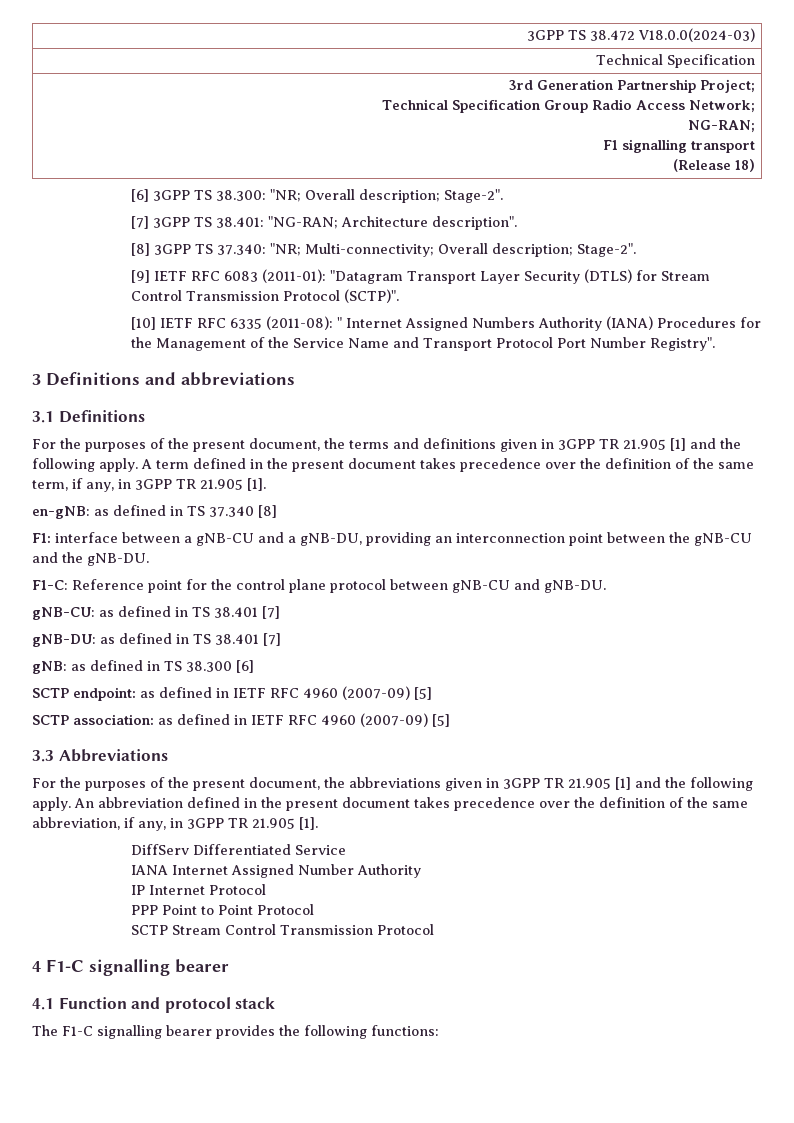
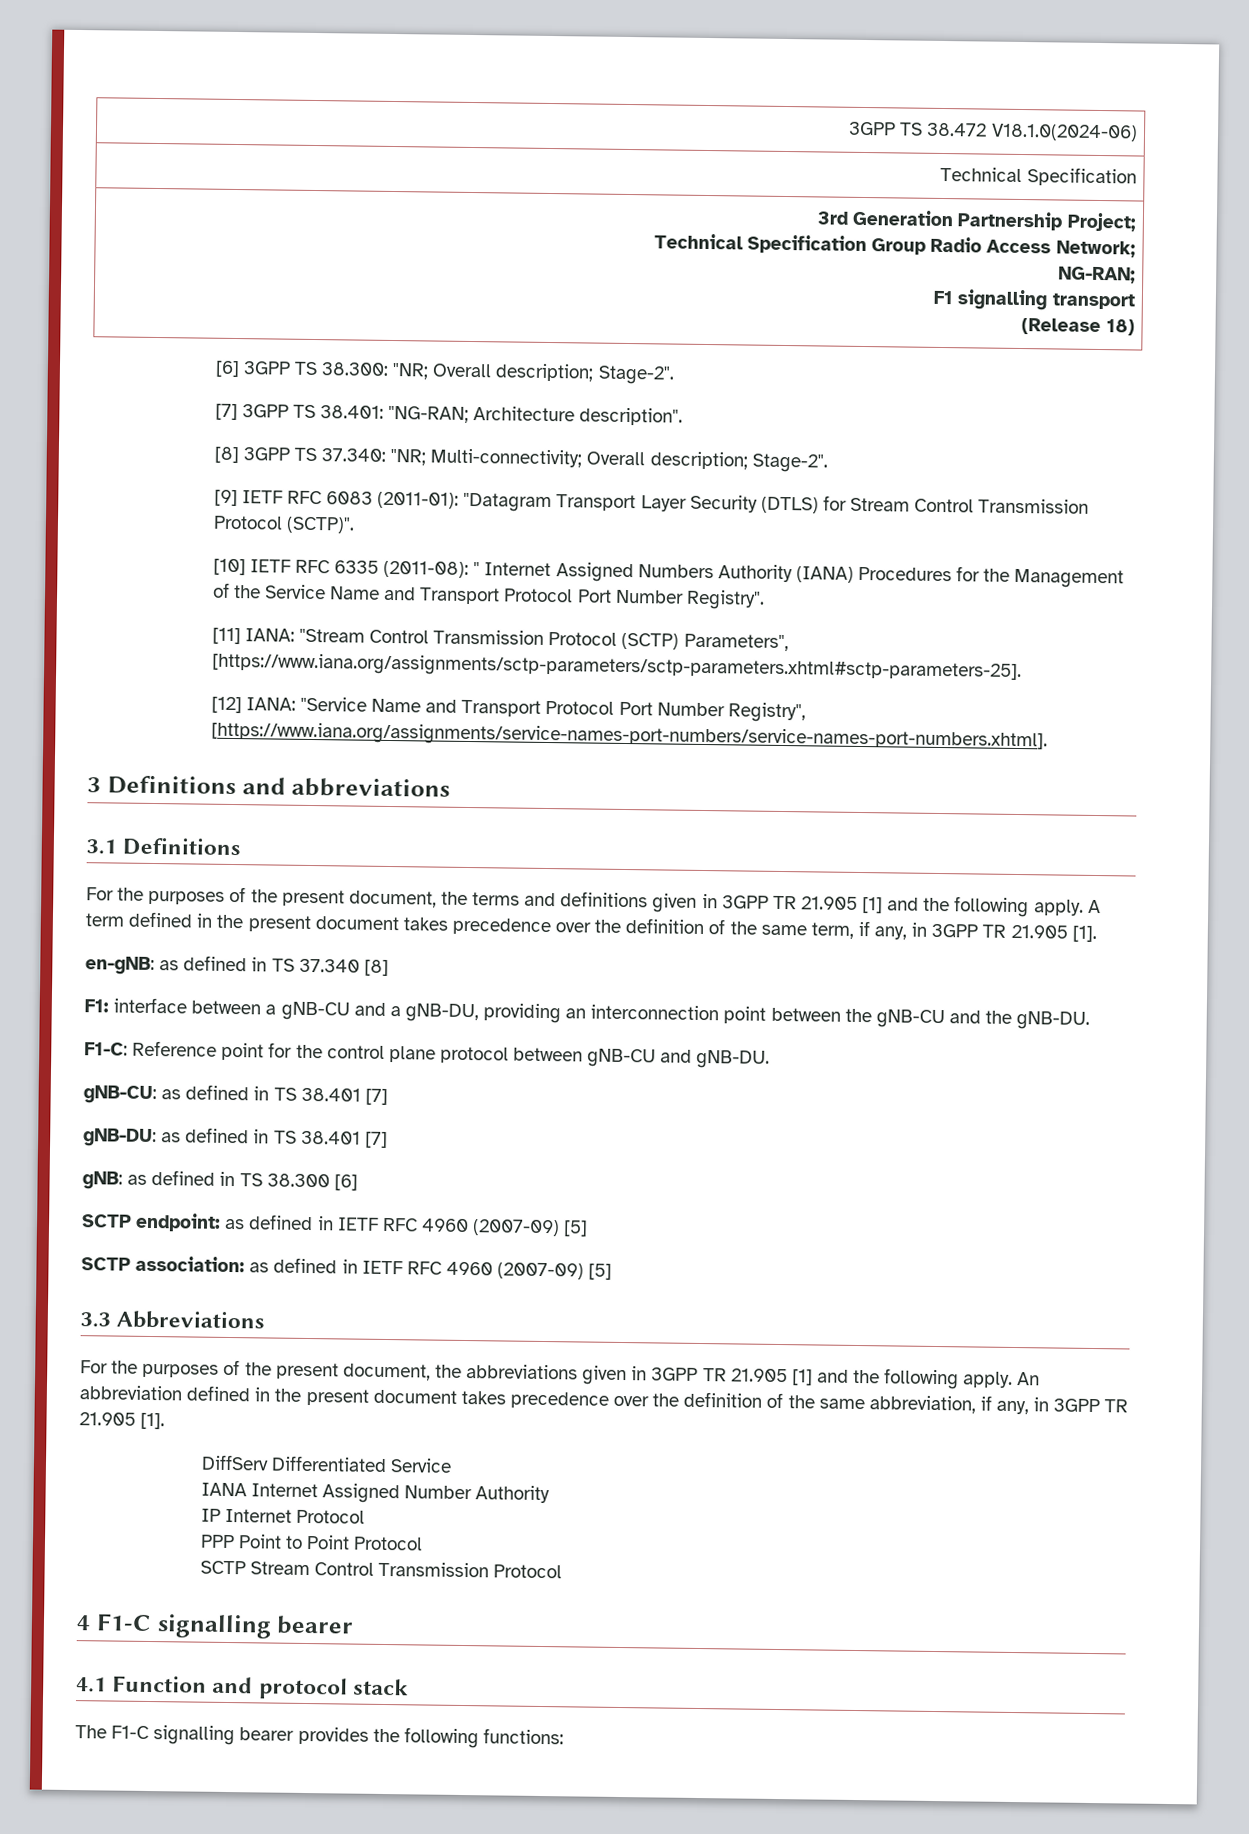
- 3GPP TS 38.472 V18.0.0(2024-03)
+ 3GPP TS 38.472 V18.1.0(2024-06)
+ [11] IANA: "Stream Control Transmission Protocol (SCTP) Parameters", [https://www.iana.org/assignments/sctp-parameters/sctp-parameters.xhtml#sctp-parameters-25].
+ [12] IANA: "Service Name and Transport Protocol Port Number Registry", [https://www.iana.org/assignments/service-names-port-numbers/service-names-port-numbers.xhtml].

